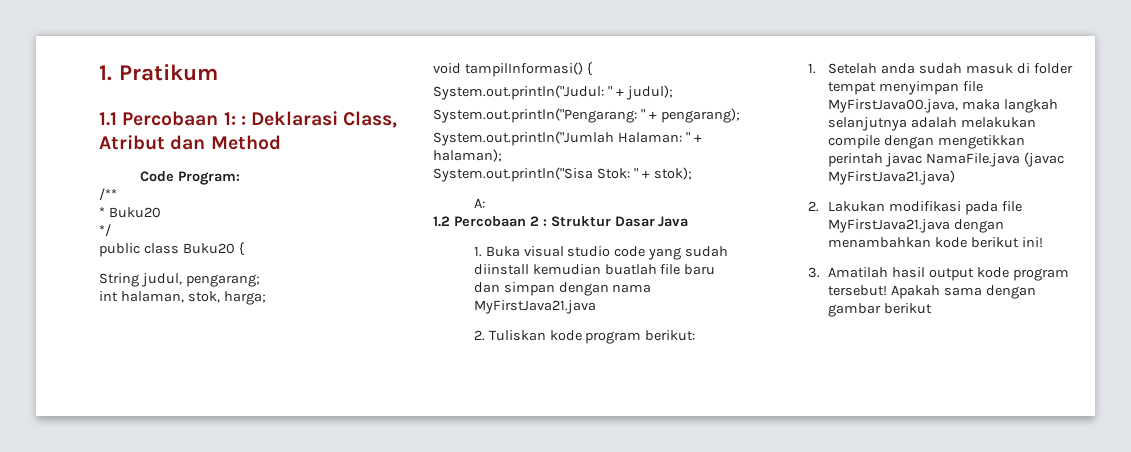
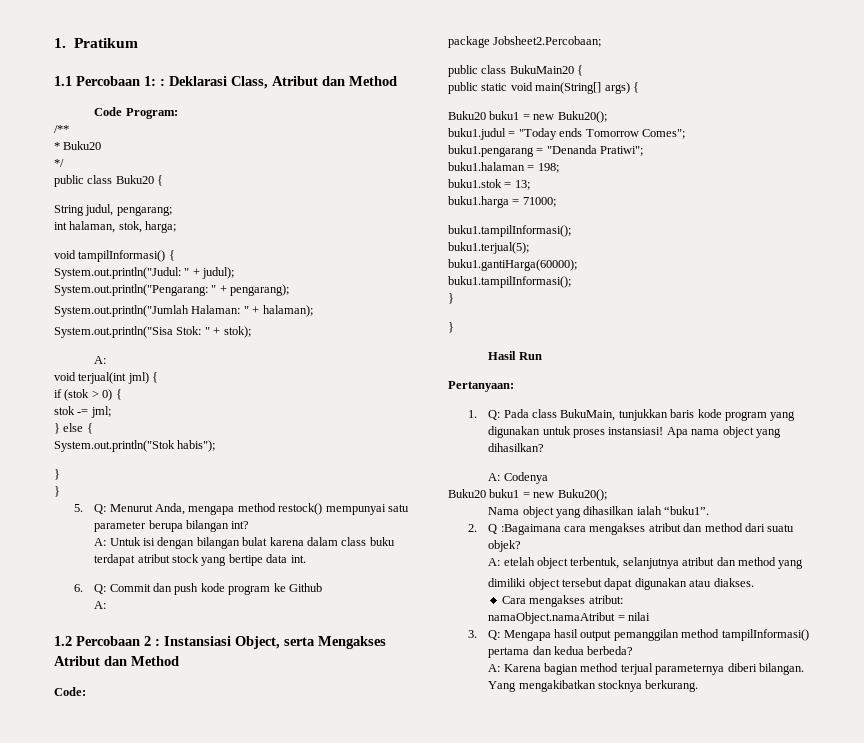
- 1.2 Percobaan 2 : Struktur Dasar Java
- 1. Buka visual studio code yang sudah diinstall kemudian buatlah file baru dan simpan dengan nama MyFirstJava21.java
- 2. Tuliskan kode program berikut:
- 1. Setelah anda sudah masuk di folder tempat menyimpan file MyFirstJava00.java, maka langkah selanjutnya adalah melakukan compile dengan mengetikkan perintah javac NamaFile.java (javac MyFirstJava21.java)
- 2. Lakukan modifikasi pada file MyFirstJava21.java dengan menambahkan kode berikut ini!
- 3. Amatilah hasil output kode program tersebut! Apakah sama dengan gambar berikut
+ void terjual(int jml) {
+ if (stok > 0) {
+ stok -= jml;
+ } else {
+ System.out.println("Stok habis");
+ }
+ }
+ 5. Q: Menurut Anda, mengapa method restock() mempunyai satu parameter berupa bilangan int?
+ A: Untuk isi dengan bilangan bulat karena dalam class buku terdapat atribut stock yang bertipe data int.
+ 6. Q: Commit dan push kode program ke Github
+ A:
+ 1.2 Percobaan 2 : Instansiasi Object, serta Mengakses Atribut dan Method
+ Code:
+ package Jobsheet2.Percobaan;
+ public class BukuMain20 {
+ public static void main(String[] args) {
+ Buku20 buku1 = new Buku20();
+ buku1.judul = "Today ends Tomorrow Comes";
+ buku1.pengarang = "Denanda Pratiwi";
+ buku1.halaman = 198;
+ buku1.stok = 13;
+ buku1.harga = 71000;
+ buku1.tampilInformasi();
+ buku1.terjual(5);
+ buku1.gantiHarga(60000);
+ buku1.tampilInformasi();
+ }
+ }
+ Hasil Run
+ Pertanyaan:
+ 1. Q: Pada class BukuMain, tunjukkan baris kode program yang digunakan untuk proses instansiasi! Apa nama object yang dihasilkan?
+ A: Codenya
+ Buku20 buku1 = new Buku20();
+ Nama object yang dihasilkan ialah “buku1”.
+ 2. Q :Bagaimana cara mengakses atribut dan method dari suatu objek?
+ A: etelah object terbentuk, selanjutnya atribut dan method yang
+ dimiliki object tersebut dapat digunakan atau diakses.
+ Cara mengakses atribut:
+ namaObject.namaAtribut = nilai
+ 3. Q: Mengapa hasil output pemanggilan method tampilInformasi() pertama dan kedua berbeda?
+ A: Karena bagian method terjual parameternya diberi bilangan. Yang mengakibatkan stocknya berkurang.

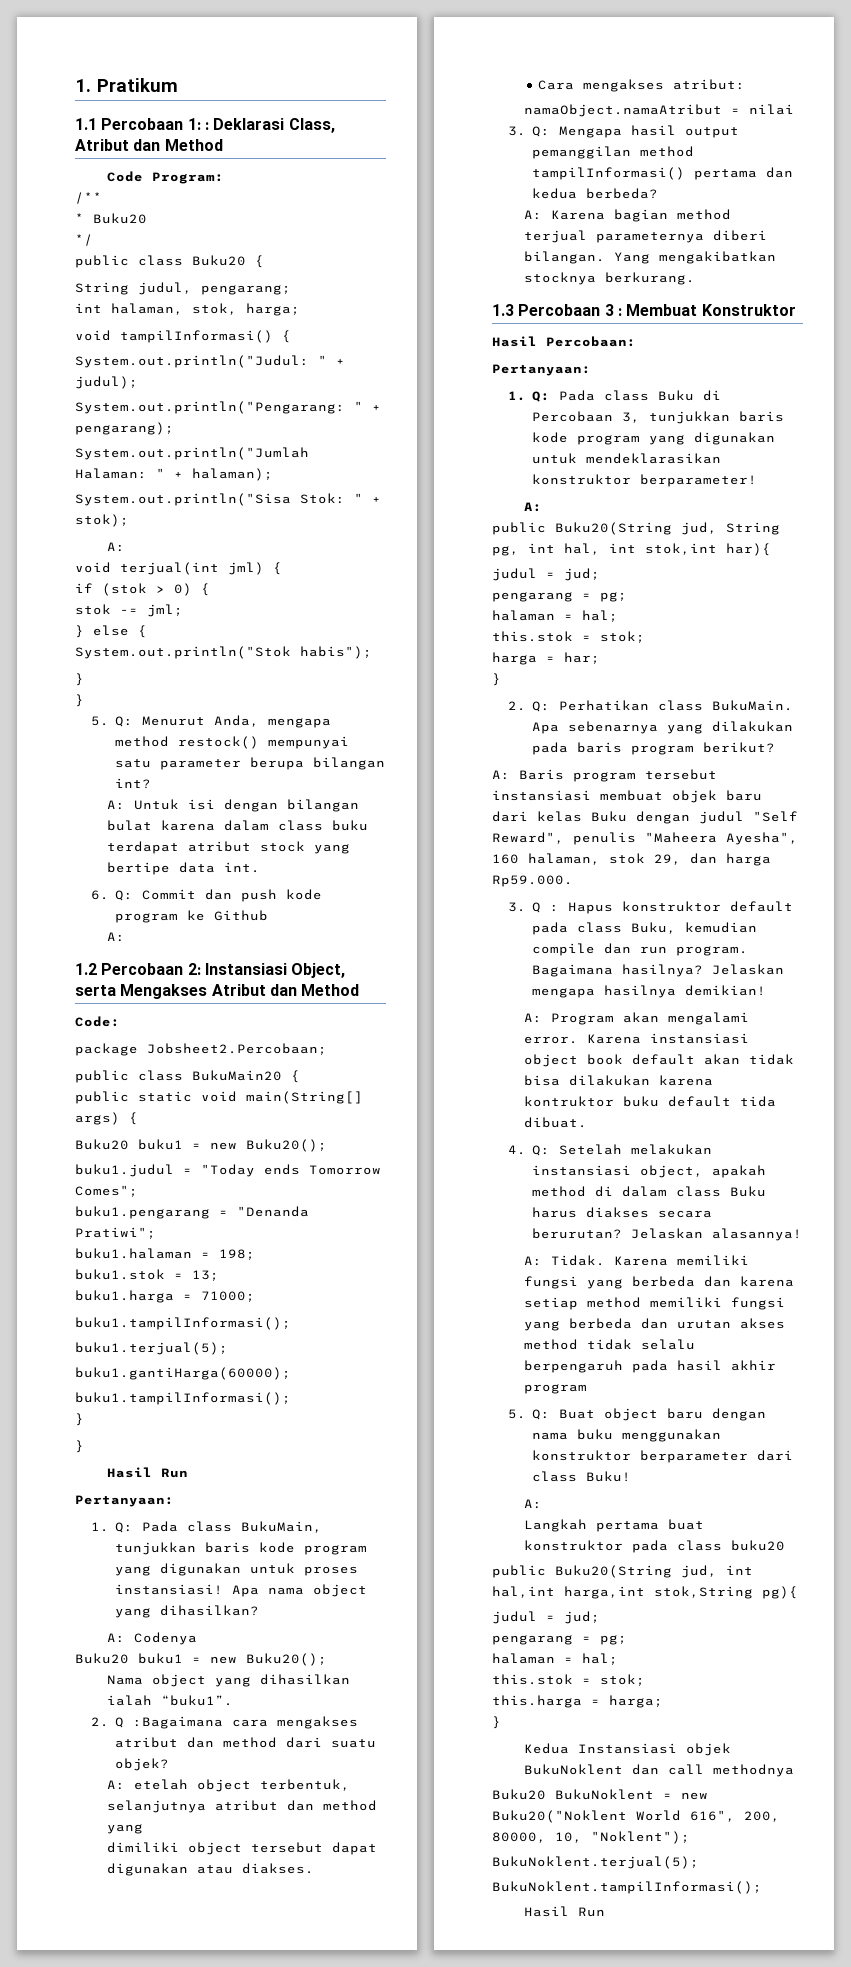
- 1.2 Percobaan 2 : Instansiasi Object, serta Mengakses Atribut dan Method
+ 1.2 Percobaan 2: Instansiasi Object, serta Mengakses Atribut dan Method
+ 1.3 Percobaan 3 : Membuat Konstruktor
+ Hasil Percobaan:
+ Pertanyaan:
+ 1. Q: Pada class Buku di Percobaan 3, tunjukkan baris kode program yang digunakan untuk mendeklarasikan konstruktor berparameter!
+ A:
+ public Buku20(String jud, String pg, int hal, int stok,int har){
+ judul = jud;
+ pengarang = pg;
+ halaman = hal;
+ this.stok = stok;
+ harga = har;
+ }
+ 2. Q: Perhatikan class BukuMain. Apa sebenarnya yang dilakukan pada baris program berikut?
+ A: Baris program tersebut instansiasi membuat objek baru dari kelas Buku dengan judul "Self Reward", penulis "Maheera Ayesha", 160 halaman, stok 29, dan harga Rp59.000.
+ 3. Q : Hapus konstruktor default pada class Buku, kemudian compile dan run program. Bagaimana hasilnya? Jelaskan mengapa hasilnya demikian!
+ A: Program akan mengalami error. Karena instansiasi object book default akan tidak bisa dilakukan karena kontruktor buku default tida dibuat.
+ 4. Q: Setelah melakukan instansiasi object, apakah method di dalam class Buku harus diakses secara berurutan? Jelaskan alasannya!
+ A: Tidak. Karena memiliki fungsi yang berbeda dan karena setiap method memiliki fungsi yang berbeda dan urutan akses method tidak selalu berpengaruh pada hasil akhir program
+ 5. Q: Buat object baru dengan nama buku menggunakan konstruktor berparameter dari class Buku!
+ A:
+ Langkah pertama buat konstruktor pada class buku20
+ public Buku20(String jud, int hal,int harga,int stok,String pg){
+ judul = jud;
+ pengarang = pg;
+ halaman = hal;
+ this.stok = stok;
+ this.harga = harga;
+ }
+ Kedua Instansiasi objek BukuNoklent dan call methodnya
+ Buku20 BukuNoklent = new Buku20("Noklent World 616", 200, 80000, 10, "Noklent");
+ BukuNoklent.terjual(5);
+ BukuNoklent.tampilInformasi();
+ Hasil Run

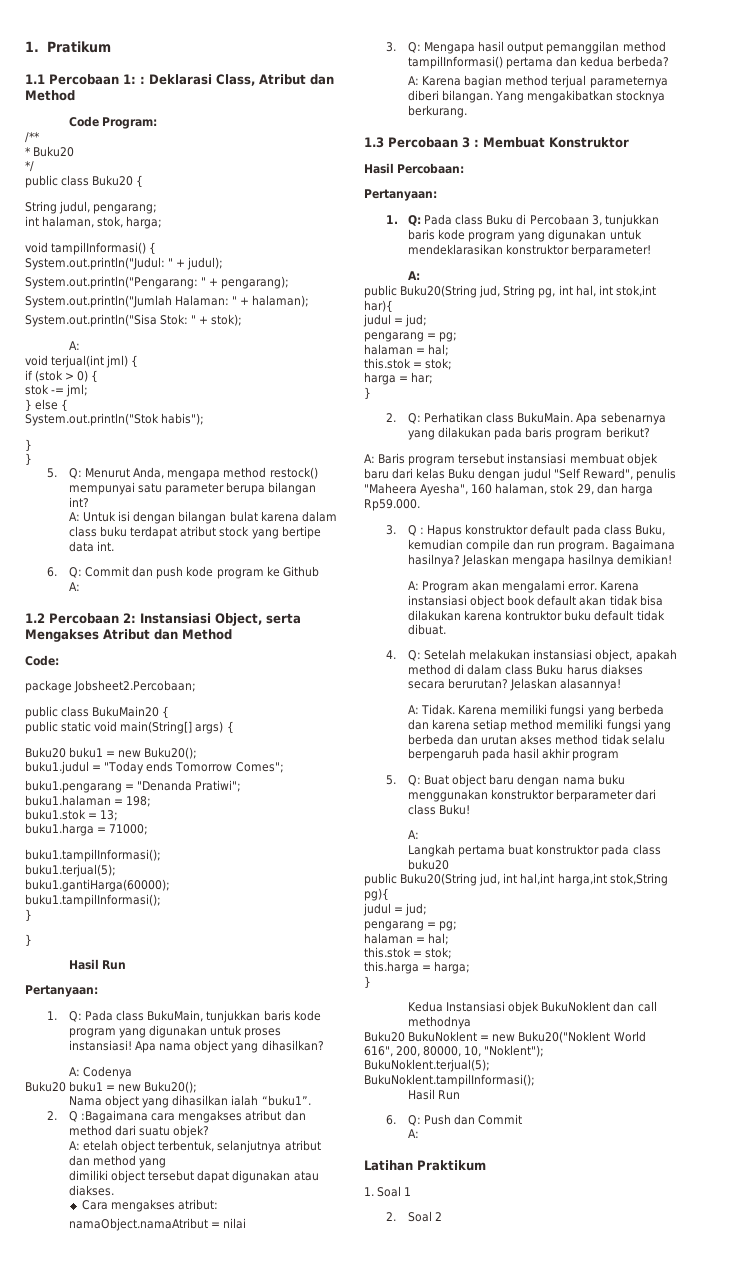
- Karena instansiasi object book default akan tidak bisa dilakukan karena kontruktor buku default tida dibuat.
+ Karena instansiasi object book default akan tidak bisa dilakukan karena kontruktor buku default tidak dibuat.
+ 6. Q: Push dan Commit
+ A:
+ Latihan Praktikum
+ 1. Soal 1
+ 2. Soal 2

